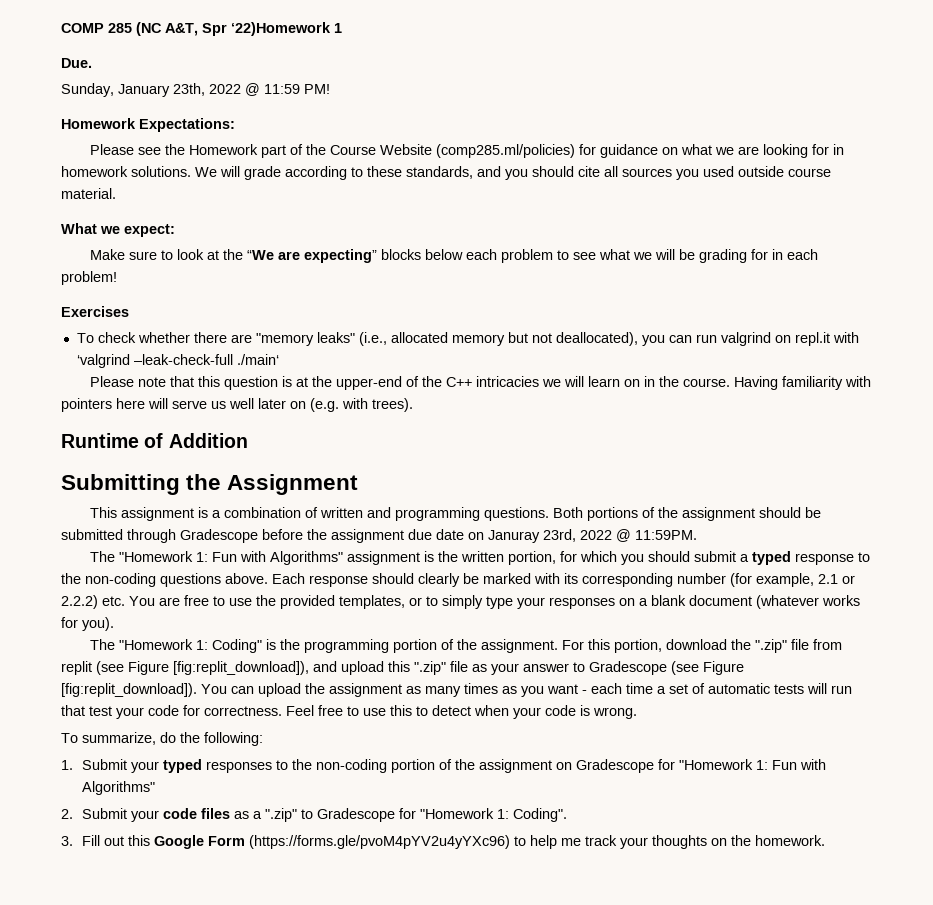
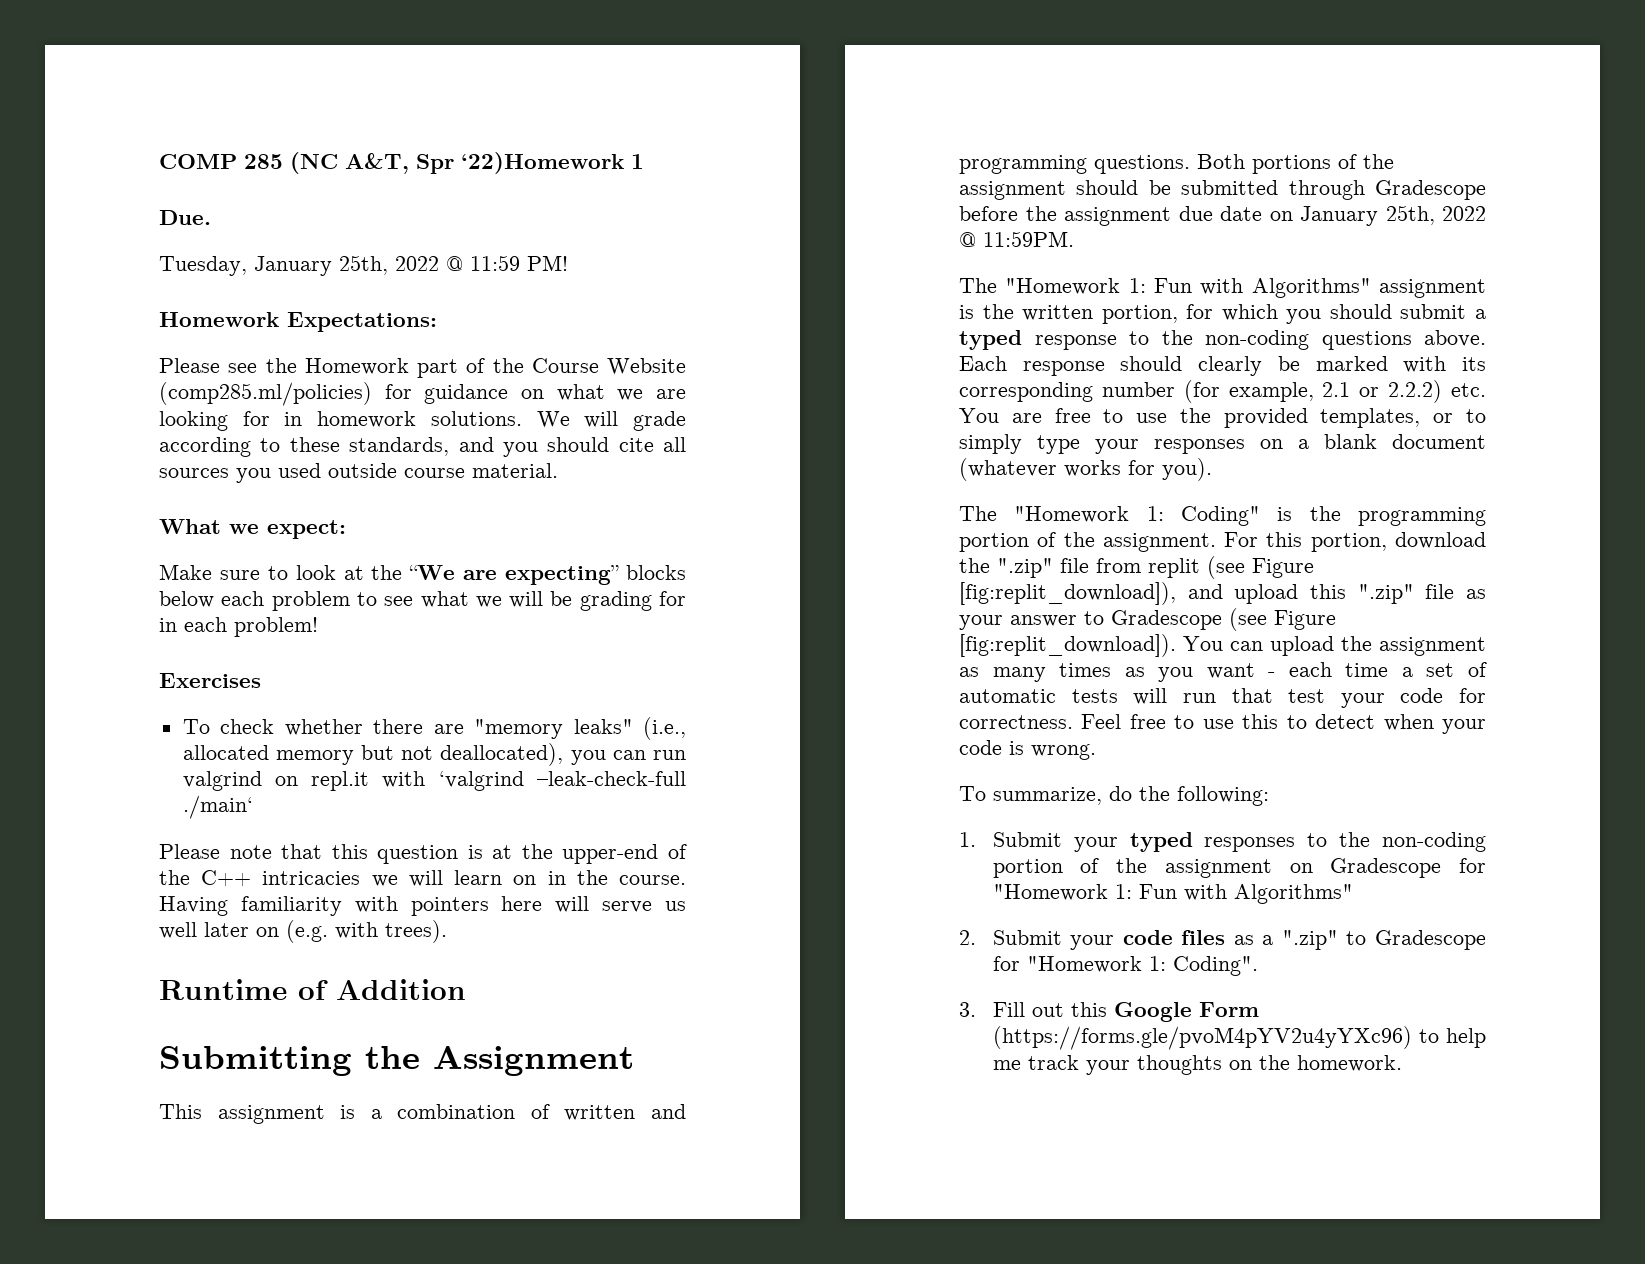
- Sunday, January 23th, 2022 @ 11:59 PM!
+ Tuesday, January 25th, 2022 @ 11:59 PM!
- Both portions of the assignment should be submitted through Gradescope before the assignment due date on Januray 23rd, 2022 @ 11:59PM.
+ Both portions of the assignment should be submitted through Gradescope before the assignment due date on January 25th, 2022 @ 11:59PM.

